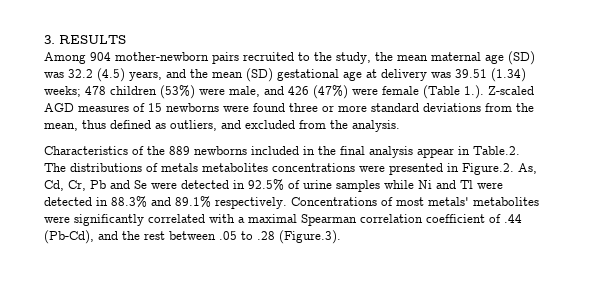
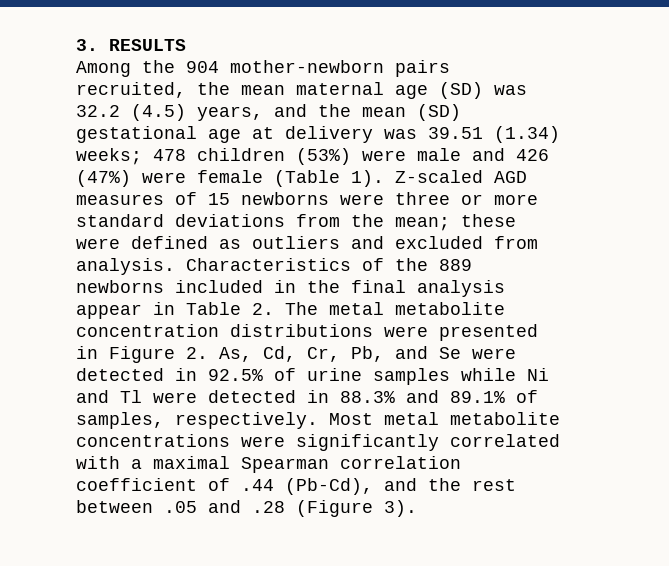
- Among 904 mother-newborn pairs recruited to the study, the mean maternal age (SD) was 32.2 (4.5) years, and the mean (SD) gestational age at delivery was 39.51 (1.34) weeks;
+ Among the 904 mother-newborn pairs recruited, the mean maternal age (SD) was 32.2 (4.5) years, and the mean (SD) gestational age at delivery was 39.51 (1.34) weeks;
- 478 children (53%) were male, and 426 (47%) were female (Table 1.). Z-scaled AGD measures of 15 newborns were found three or more standard deviations from the mean, thus defined as outliers, and excluded from the analysis.
- Characteristics of the 889 newborns included in the final analysis appear in Table.2. The distributions of metals metabolites concentrations were presented in Figure.2. As, Cd, Cr, Pb and Se were detected in 92.5% of urine samples while Ni and Tl were detected in 88.3% and 89.1% respectively. Concentrations of most metals' metabolites were significantly correlated with a maximal Spearman correlation coefficient of .44 (Pb-Cd), and the rest between .05 to .28 (Figure.3).
+ 478 children (53%) were male and 426 (47%) were female (Table 1). Z-scaled AGD measures of 15 newborns were three or more standard deviations from the mean; these were defined as outliers and excluded from analysis. Characteristics of the 889 newborns included in the final analysis appear in Table 2. The metal metabolite concentration distributions were presented in Figure 2. As, Cd, Cr, Pb, and Se were detected in 92.5% of urine samples while Ni and Tl were detected in 88.3% and 89.1% of samples, respectively. Most metal metabolite concentrations were significantly correlated with a maximal Spearman correlation coefficient of .44 (Pb-Cd), and the rest between .05 and .28 (Figure 3).

